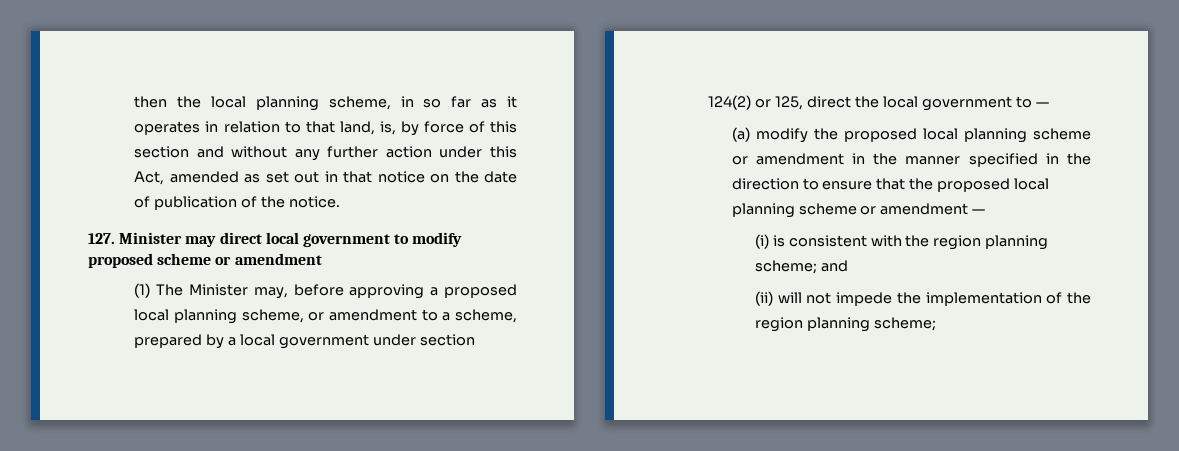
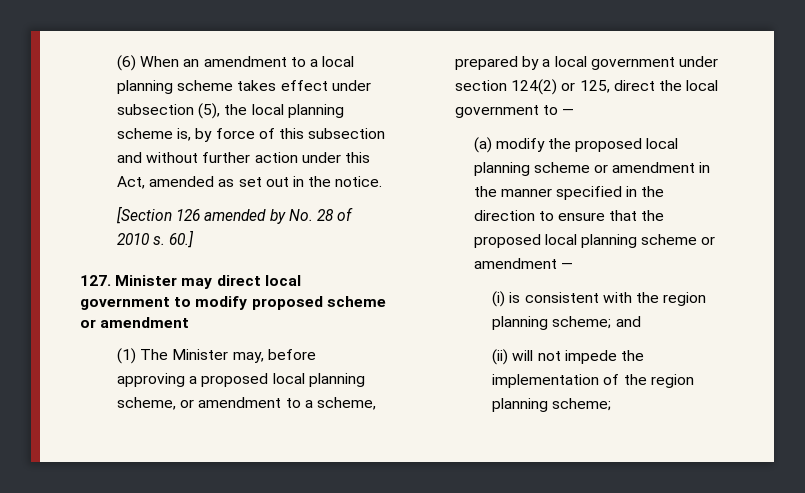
- then the local planning scheme, in so far as it operates in relation to that land, is, by force of this section and without any further action under this Act, amended as set out in that notice on the date of publication of the notice.
+ (6) When an amendment to a local planning scheme takes effect under subsection (5), the local planning scheme is, by force of this subsection and without further action under this Act, amended as set out in the notice.
+ [Section 126 amended by No. 28 of 2010 s. 60.]

